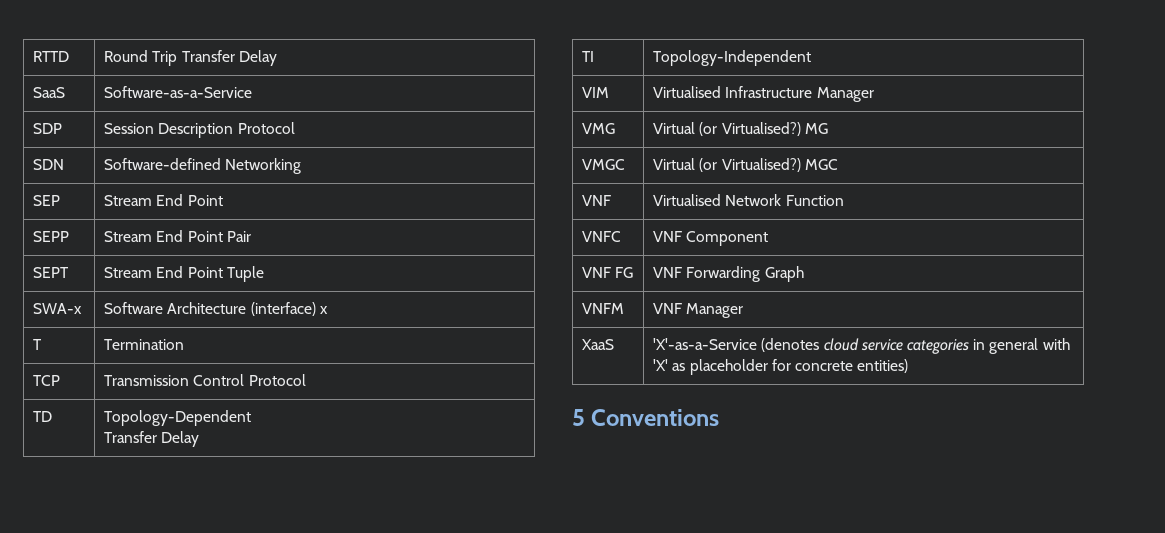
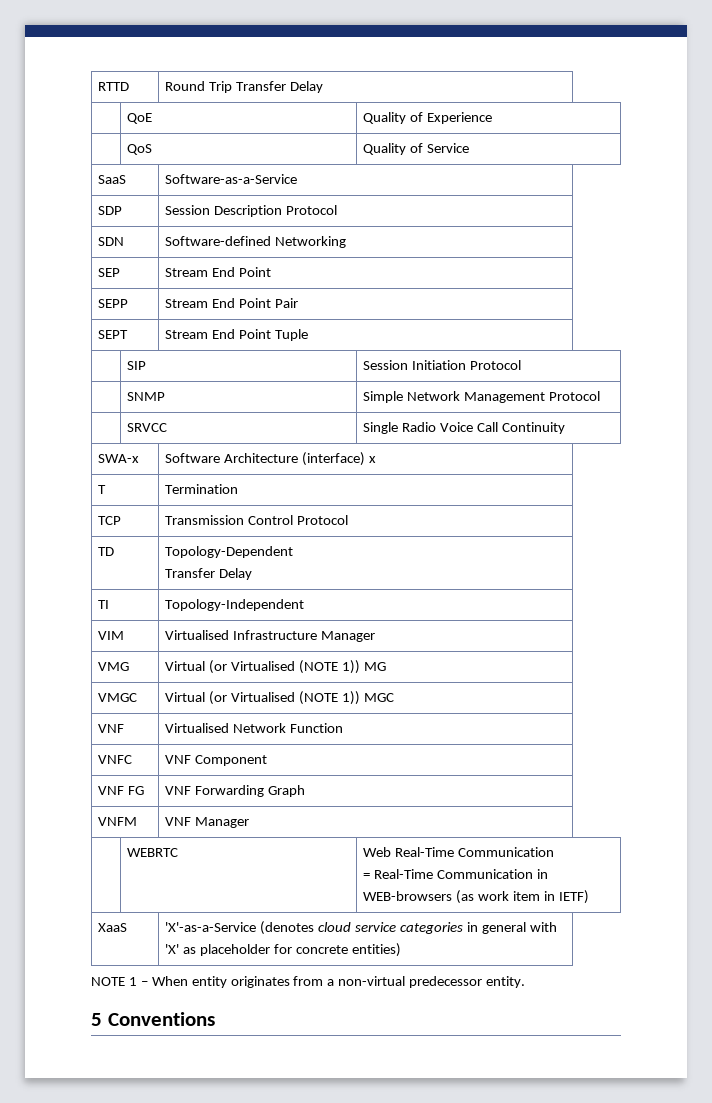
+ | QoE | Quality of Experience
+ | QoS | Quality of Service
+ | SIP | Session Initiation Protocol
+ | SNMP | Simple Network Management Protocol
+ | SRVCC | Single Radio Voice Call Continuity
- VMG | Virtual (or Virtualised?) MG
+ VMG | Virtual (or Virtualised (NOTE 1)) MG
- VMGC | Virtual (or Virtualised?) MGC
+ VMGC | Virtual (or Virtualised (NOTE 1)) MGC
+ | WEBRTC | Web Real-Time Communication
+ = Real-Time Communication in WEB-browsers (as work item in IETF)
+ NOTE 1 – When entity originates from a non-virtual predecessor entity.

